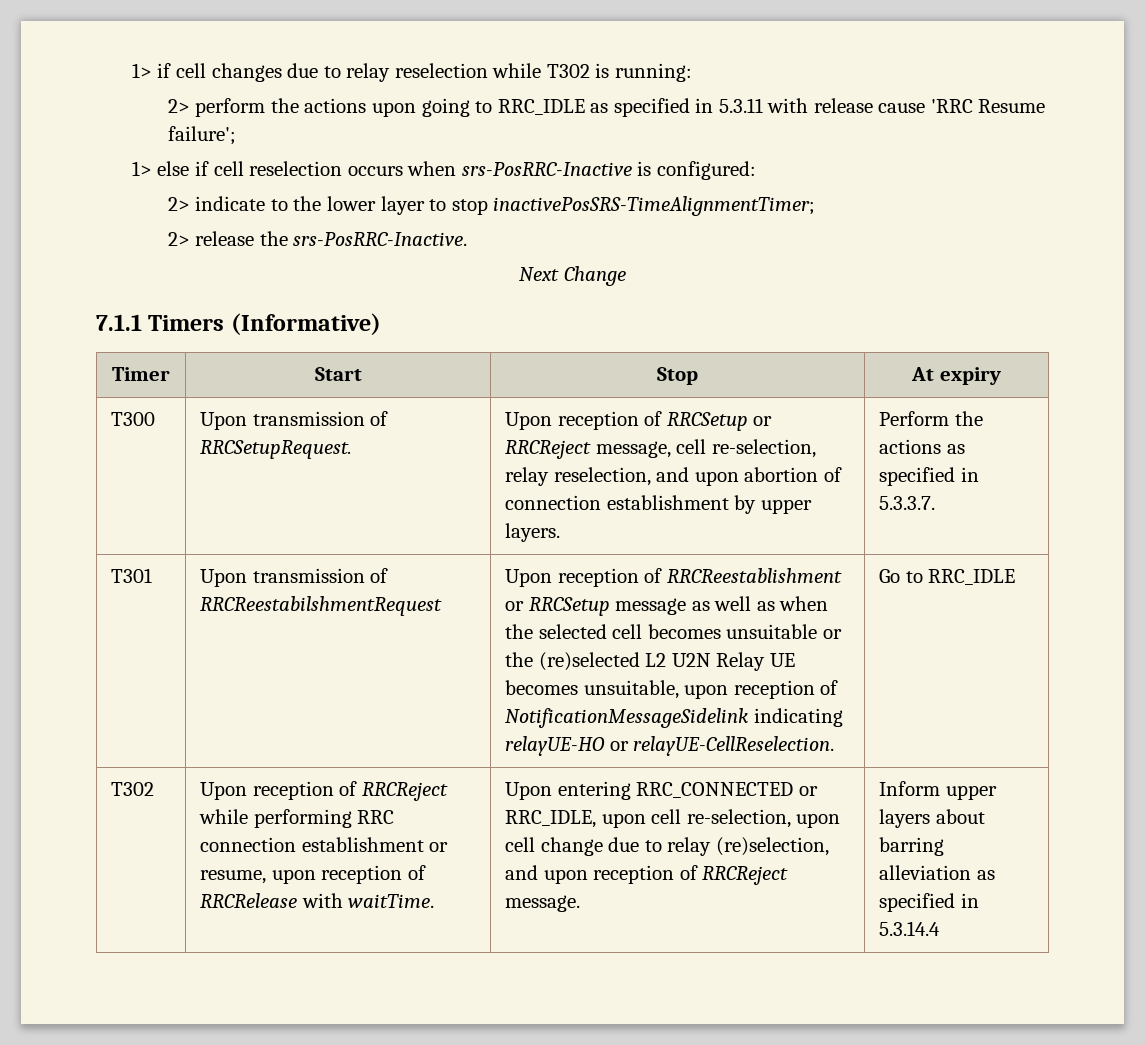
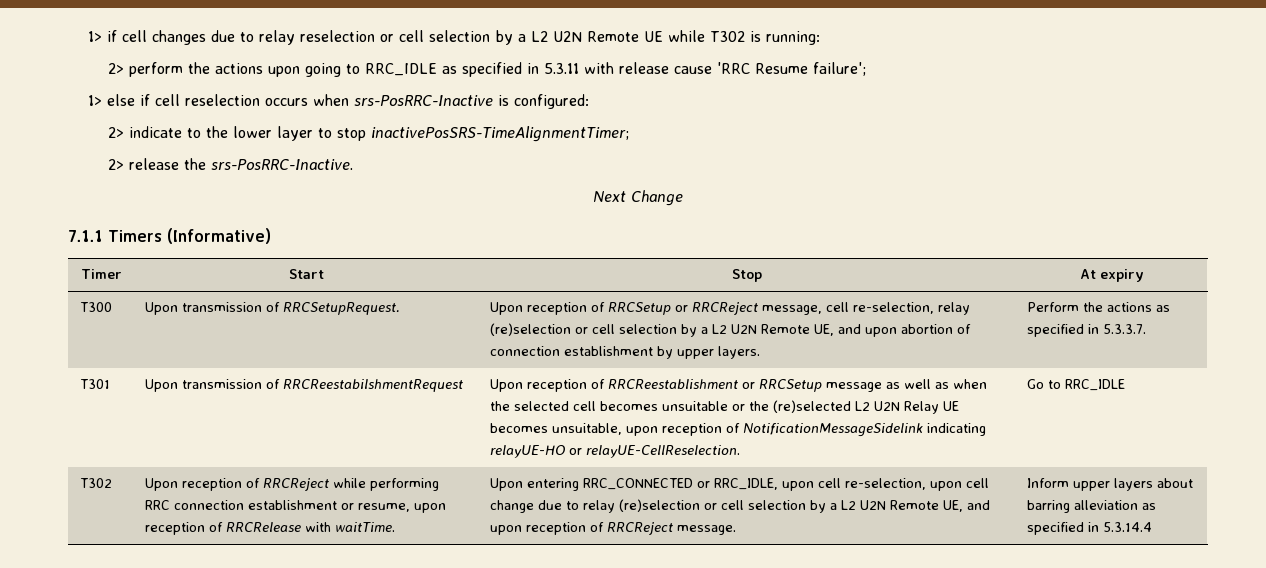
- 1> if cell changes due to relay reselection while T302 is running:
+ 1> if cell changes due to relay reselection or cell selection by a L2 U2N Remote UE while T302 is running:
- Upon reception of RRCSetup or RRCReject message, cell re-selection, relay reselection, and upon abortion of connection establishment by upper layers.
+ Upon reception of RRCSetup or RRCReject message, cell re-selection, relay (re)selection or cell selection by a L2 U2N Remote UE, and upon abortion of connection establishment by upper layers.
- Upon entering RRC_CONNECTED or RRC_IDLE, upon cell re-selection, upon cell change due to relay (re)selection, and upon reception of RRCReject message.
+ Upon entering RRC_CONNECTED or RRC_IDLE, upon cell re-selection, upon cell change due to relay (re)selection or cell selection by a L2 U2N Remote UE, and upon reception of RRCReject message.

